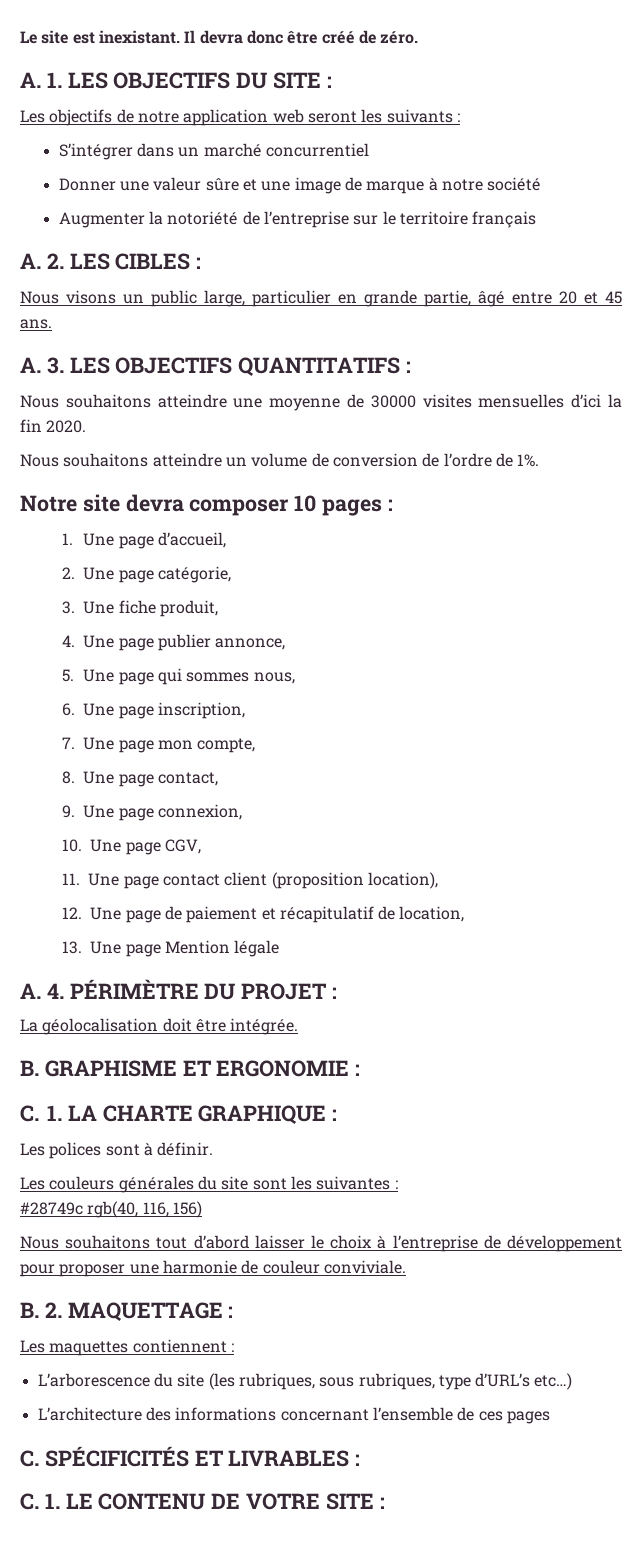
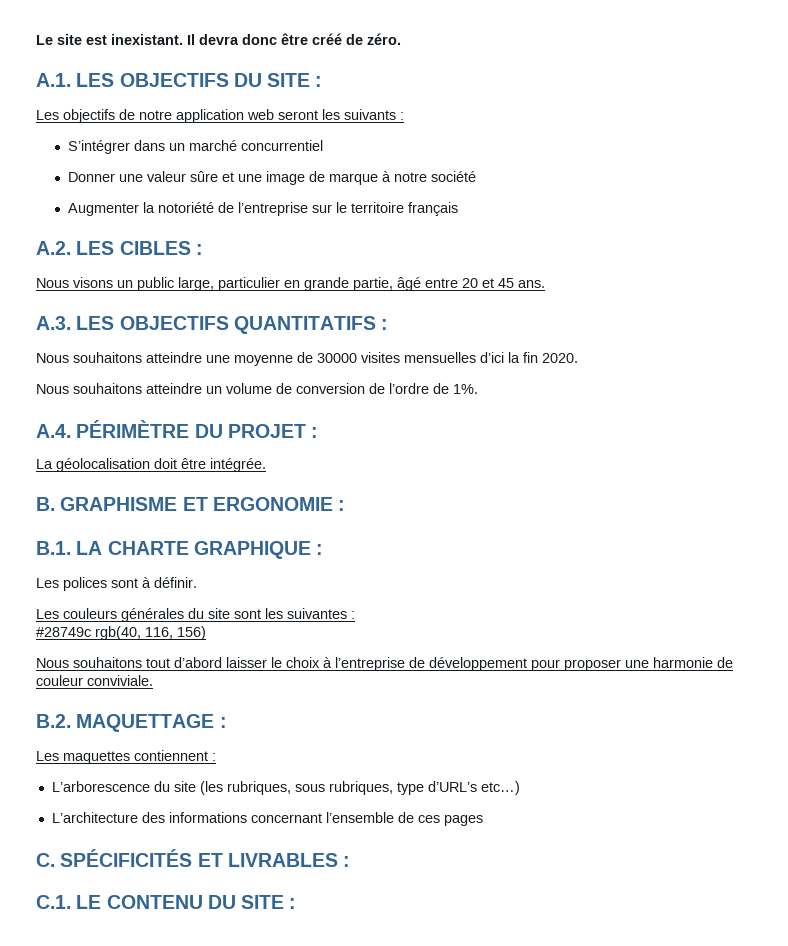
- A. 1. LES OBJECTIFS DU SITE :
+ A.1. LES OBJECTIFS DU SITE :
- A. 2. LES CIBLES :
+ A.2. LES CIBLES :
- A. 3. LES OBJECTIFS QUANTITATIFS :
+ A.3. LES OBJECTIFS QUANTITATIFS :
- Notre site devra composer 10 pages :
- 1. Une page d’accueil,
- 2. Une page catégorie,
- 3. Une fiche produit,
- 4. Une page publier annonce,
- 5. Une page qui sommes nous,
- 6. Une page inscription,
- 7. Une page mon compte,
- 8. Une page contact,
- 9. Une page connexion,
- 10. Une page CGV,
- 11. Une page contact client (proposition location),
- 12. Une page de paiement et récapitulatif de location,
- 13. Une page Mention légale
- A. 4. PÉRIMÈTRE DU PROJET :
+ A.4. PÉRIMÈTRE DU PROJET :
- C. 1. LA CHARTE GRAPHIQUE :
+ B.1. LA CHARTE GRAPHIQUE :
- B. 2. MAQUETTAGE :
+ B.2. MAQUETTAGE :
- C. 1. LE CONTENU DE VOTRE SITE :
+ C.1. LE CONTENU DU SITE :

